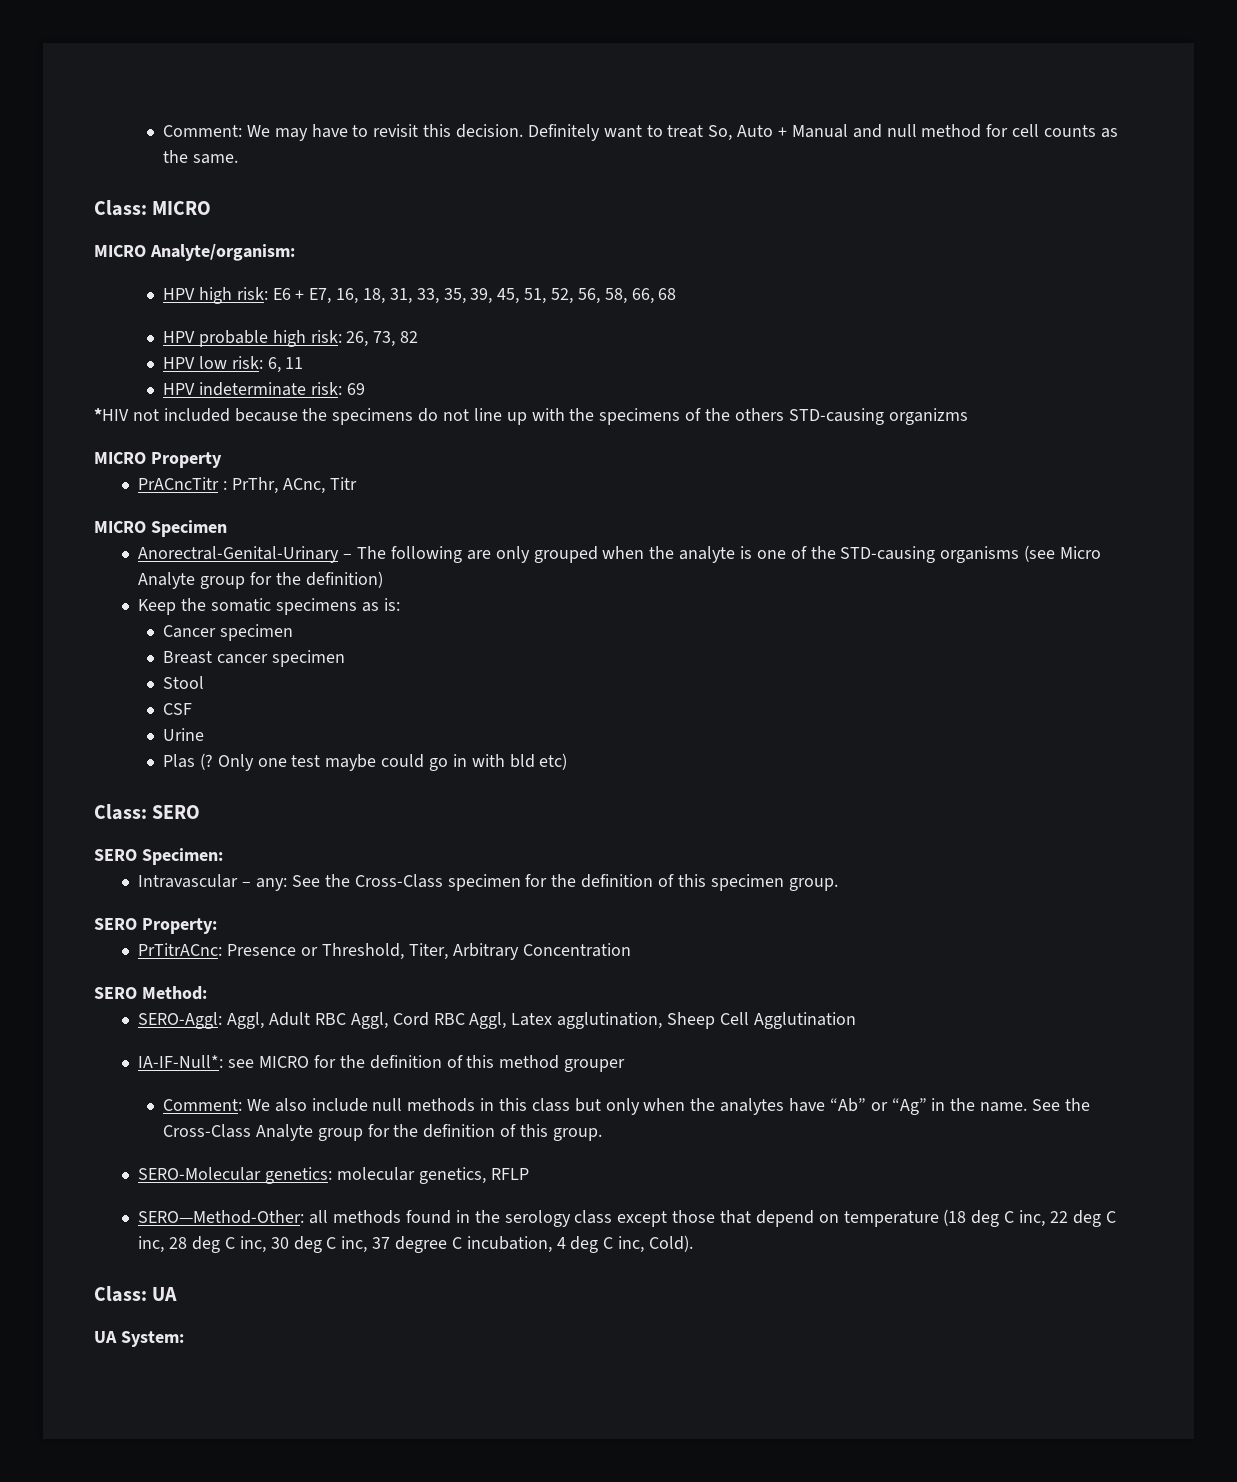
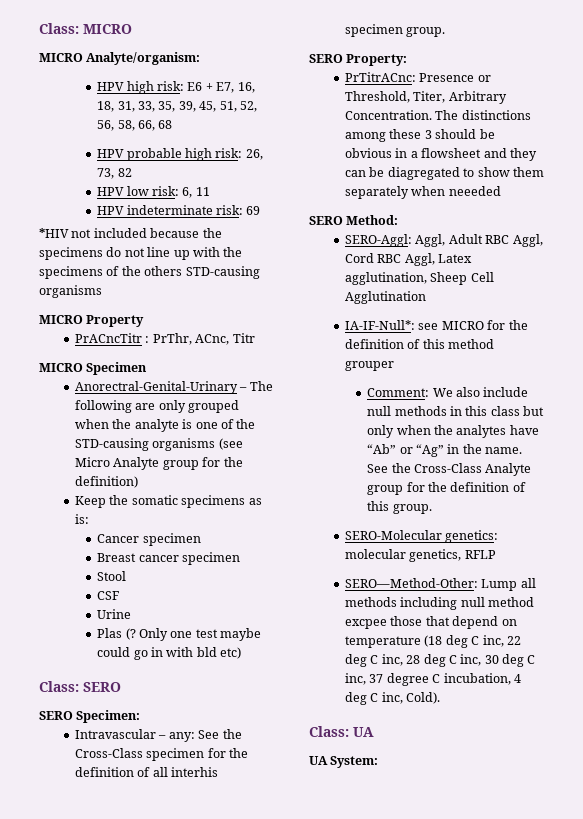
- Comment: We may have to revisit this decision. Definitely want to treat So, Auto + Manual and null method for cell counts as the same.
- *HIV not included because the specimens do not line up with the specimens of the others STD-causing organizms
+ *HIV not included because the specimens do not line up with the specimens of the others STD-causing organisms
- Intravascular – any: See the Cross-Class specimen for the definition of this specimen group.
+ Intravascular – any: See the Cross-Class specimen for the definition of all interhis specimen group.
- PrTitrACnc: Presence or Threshold, Titer, Arbitrary Concentration
+ PrTitrACnc: Presence or Threshold, Titer, Arbitrary Concentration. The distinctions among these 3 should be obvious in a flowsheet and they can be diagregated to show them separately when neeeded
- SERO—Method-Other: all methods found in the serology class except those that depend on temperature (18 deg C inc, 22 deg C inc, 28 deg C inc, 30 deg C inc, 37 degree C incubation, 4 deg C inc, Cold).
+ SERO—Method-Other: Lump all methods including null method excpee those that depend on temperature (18 deg C inc, 22 deg C inc, 28 deg C inc, 30 deg C inc, 37 degree C incubation, 4 deg C inc, Cold).

